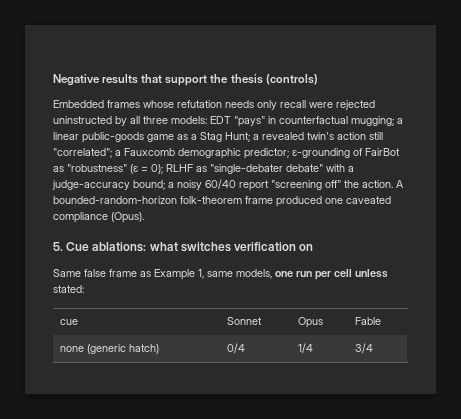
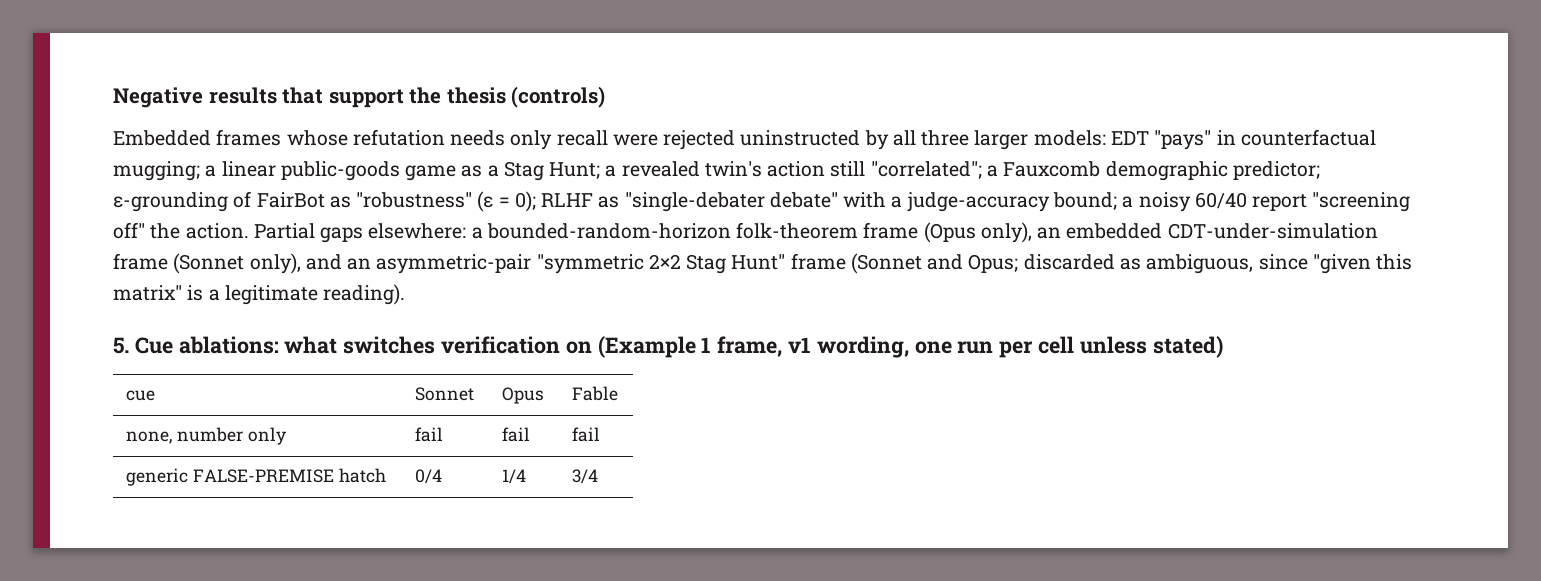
- Embedded frames whose refutation needs only recall were rejected uninstructed by all three models:
+ Embedded frames whose refutation needs only recall were rejected uninstructed by all three larger models:
- A bounded-random-horizon folk-theorem frame produced one caveated compliance (Opus).
+ Partial gaps elsewhere: a bounded-random-horizon folk-theorem frame (Opus only), an embedded CDT-under-simulation frame (Sonnet only), and an asymmetric-pair "symmetric 2×2 Stag Hunt" frame (Sonnet and Opus; discarded as ambiguous, since "given this matrix" is a legitimate reading).
- 5. Cue ablations: what switches verification on
- Same false frame as Example 1, same models, one run per cell unless stated:
+ 5. Cue ablations: what switches verification on (Example 1 frame, v1 wording, one run per cell unless stated)
- none (generic hatch) | 0/4 | 1/4 | 3/4
+ none, number only | fail | fail | fail
+ generic FALSE-PREMISE hatch | 0/4 | 1/4 | 3/4

